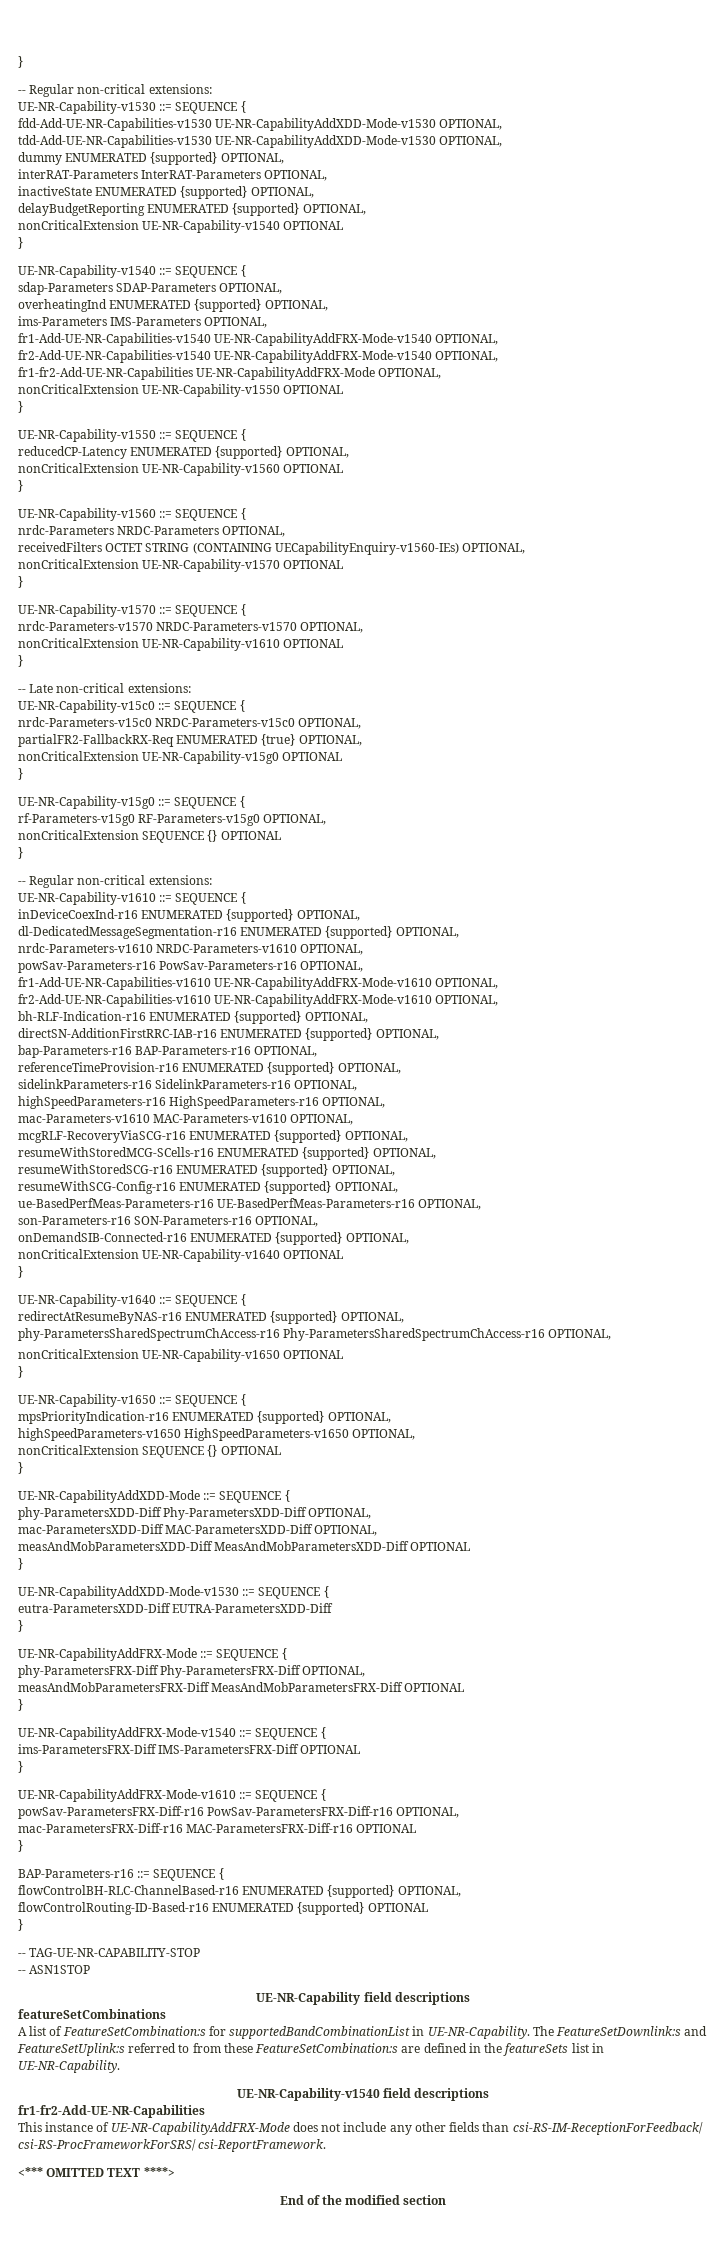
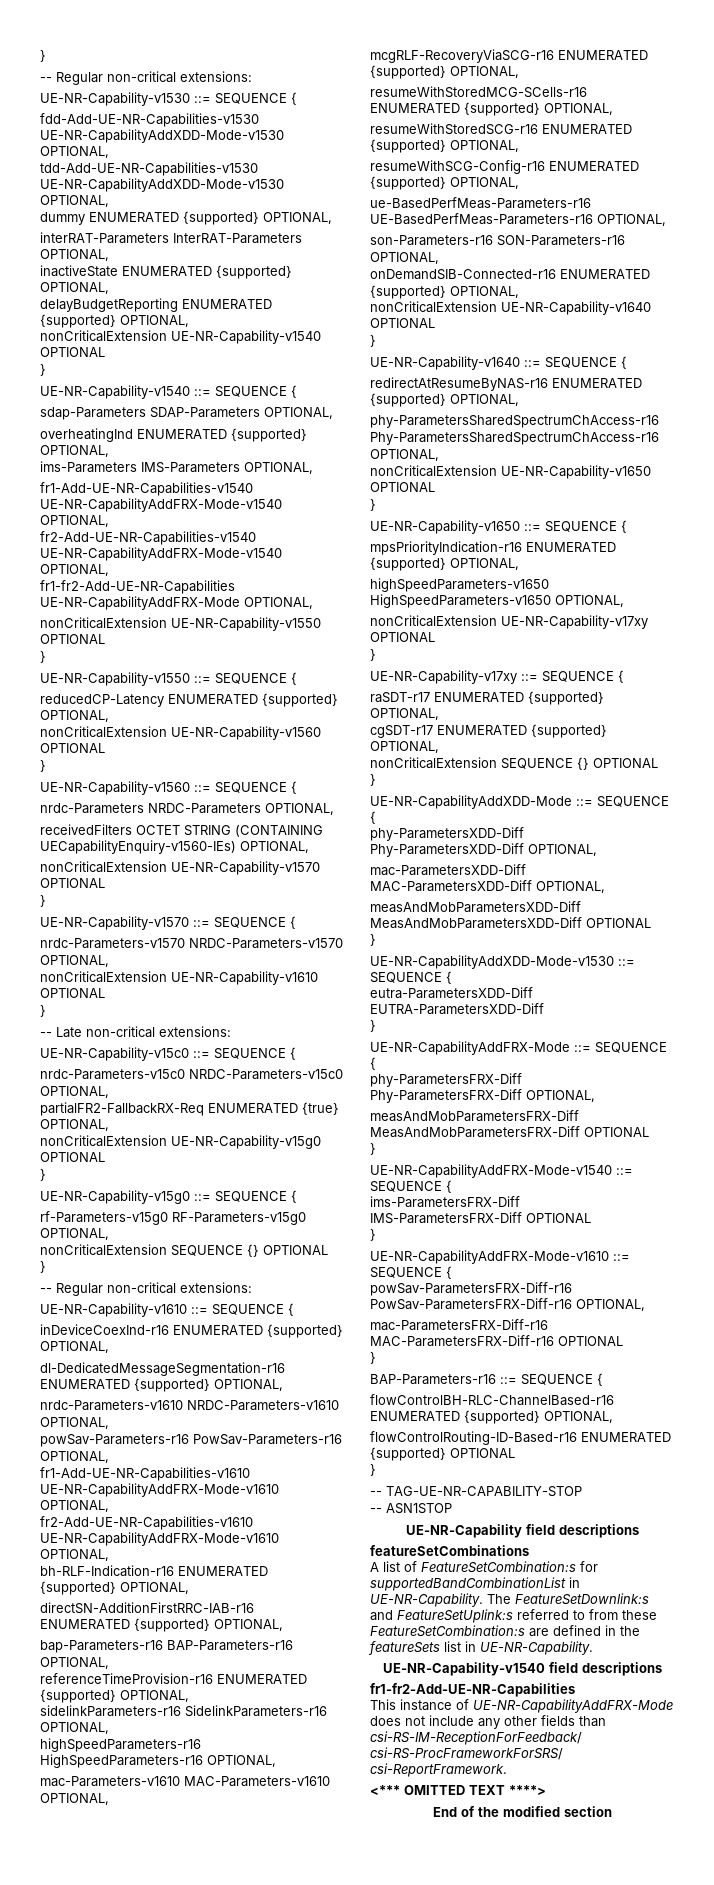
+ nonCriticalExtension UE-NR-Capability-v17xy OPTIONAL
+ }
+ UE-NR-Capability-v17xy ::= SEQUENCE {
+ raSDT-r17 ENUMERATED {supported} OPTIONAL,
+ cgSDT-r17 ENUMERATED {supported} OPTIONAL,

